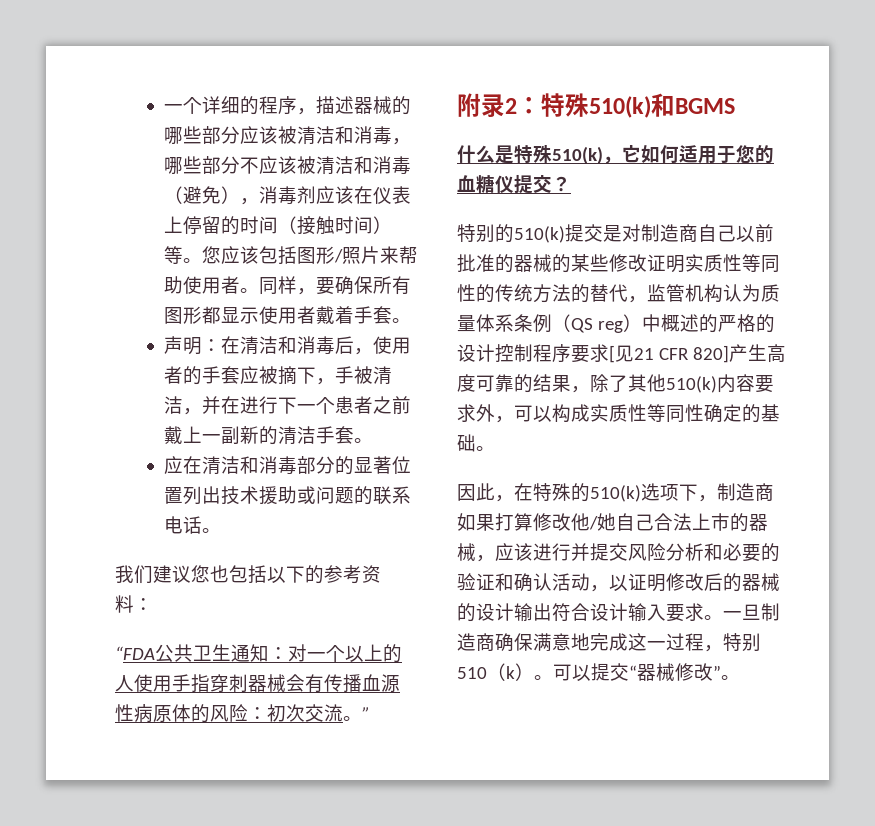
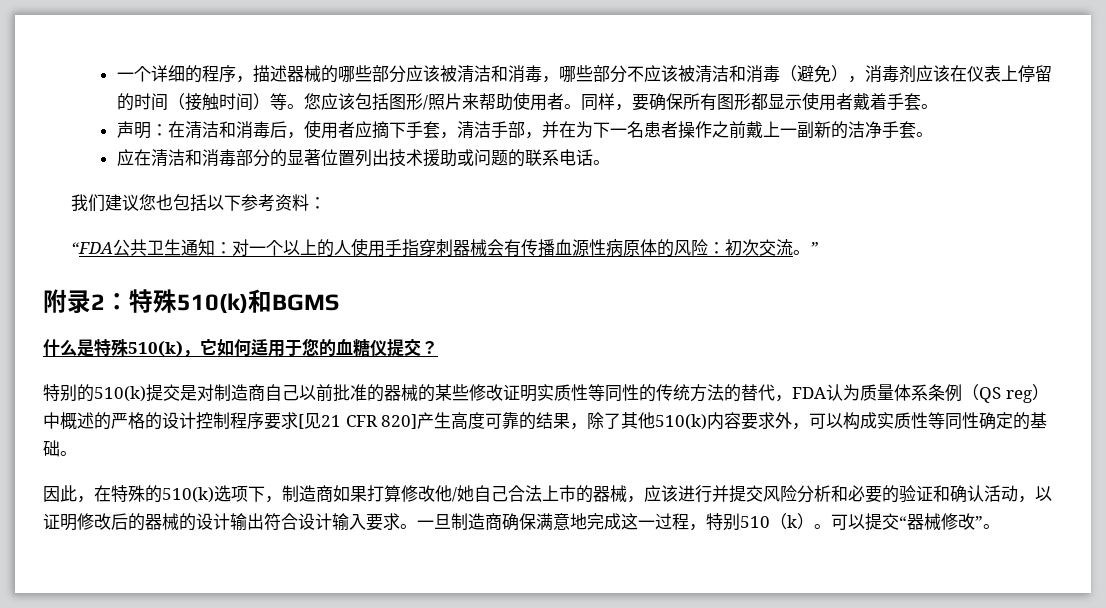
- 声明：在清洁和消毒后，使用者的手套应被摘下，手被清洁，并在进行下一个患者之前戴上一副新的清洁手套。
+ 声明：在清洁和消毒后，使用者应摘下手套，清洁手部，并在为下一名患者操作之前戴上一副新的洁净手套。
- 我们建议您也包括以下的参考资料：
+ 我们建议您也包括以下参考资料：
- 特别的510(k)提交是对制造商自己以前批准的器械的某些修改证明实质性等同性的传统方法的替代，监管机构认为质量体系条例（QS reg）中概述的严格的设计控制程序要求[见21 CFR 820]产生高度可靠的结果，除了其他510(k)内容要求外，可以构成实质性等同性确定的基础。
+ 特别的510(k)提交是对制造商自己以前批准的器械的某些修改证明实质性等同性的传统方法的替代，FDA认为质量体系条例（QS reg）中概述的严格的设计控制程序要求[见21 CFR 820]产生高度可靠的结果，除了其他510(k)内容要求外，可以构成实质性等同性确定的基础。

